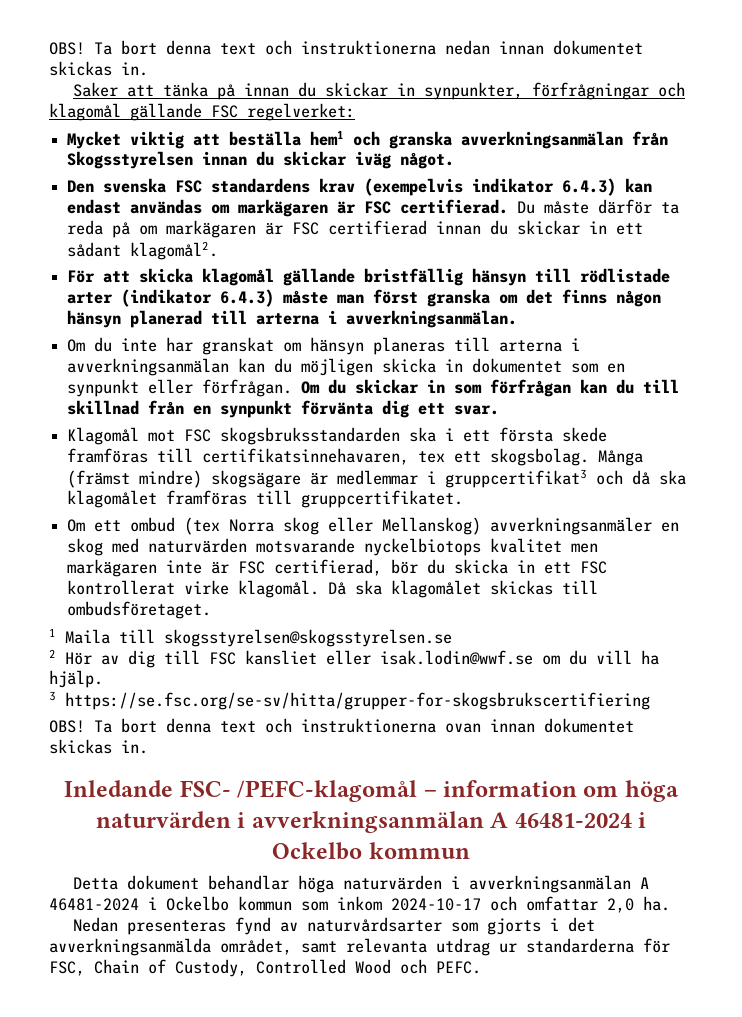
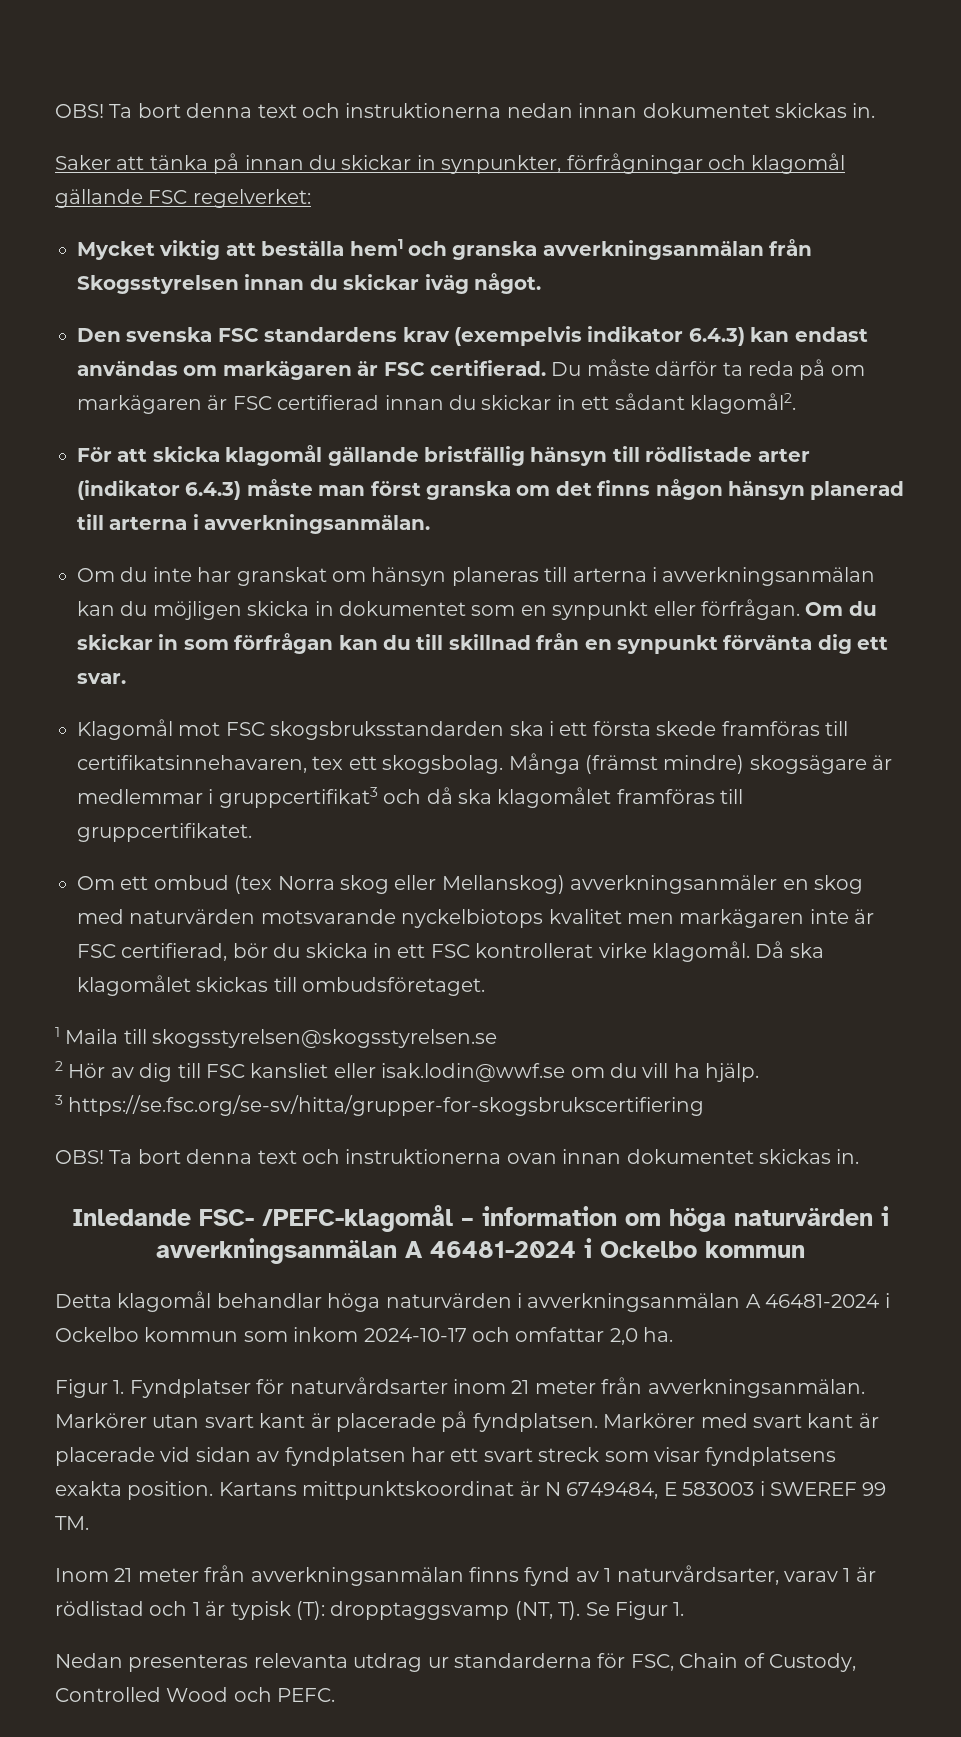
- Detta dokument behandlar höga naturvärden i avverkningsanmälan A 46481-2024 i Ockelbo kommun som inkom 2024-10-17 och omfattar 2,0 ha.
+ Detta klagomål behandlar höga naturvärden i avverkningsanmälan A 46481-2024 i Ockelbo kommun som inkom 2024-10-17 och omfattar 2,0 ha.
- Nedan presenteras fynd av naturvårdsarter som gjorts i det avverkningsanmälda området, samt relevanta utdrag ur standarderna för FSC, Chain of Custody, Controlled Wood och PEFC.
+ Figur 1. Fyndplatser för naturvårdsarter inom 21 meter från avverkningsanmälan. Markörer utan svart kant är placerade på fyndplatsen. Markörer med svart kant är placerade vid sidan av fyndplatsen har ett svart streck som visar fyndplatsens exakta position. Kartans mittpunktskoordinat är N 6749484, E 583003 i SWEREF 99 TM.
+ Inom 21 meter från avverkningsanmälan finns fynd av 1 naturvårdsarter, varav 1 är rödlistad och 1 är typisk (T): dropptaggsvamp (NT, T). Se Figur 1.
+ Nedan presenteras relevanta utdrag ur standarderna för FSC, Chain of Custody, Controlled Wood och PEFC.

